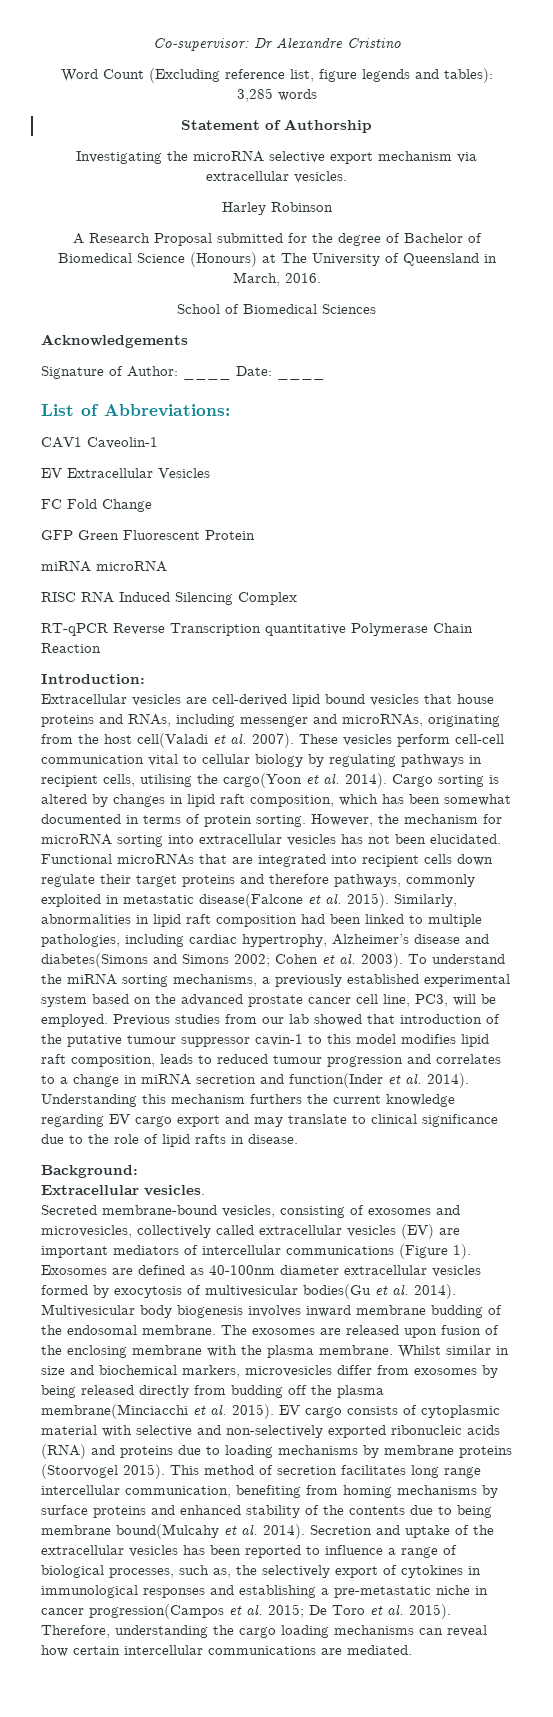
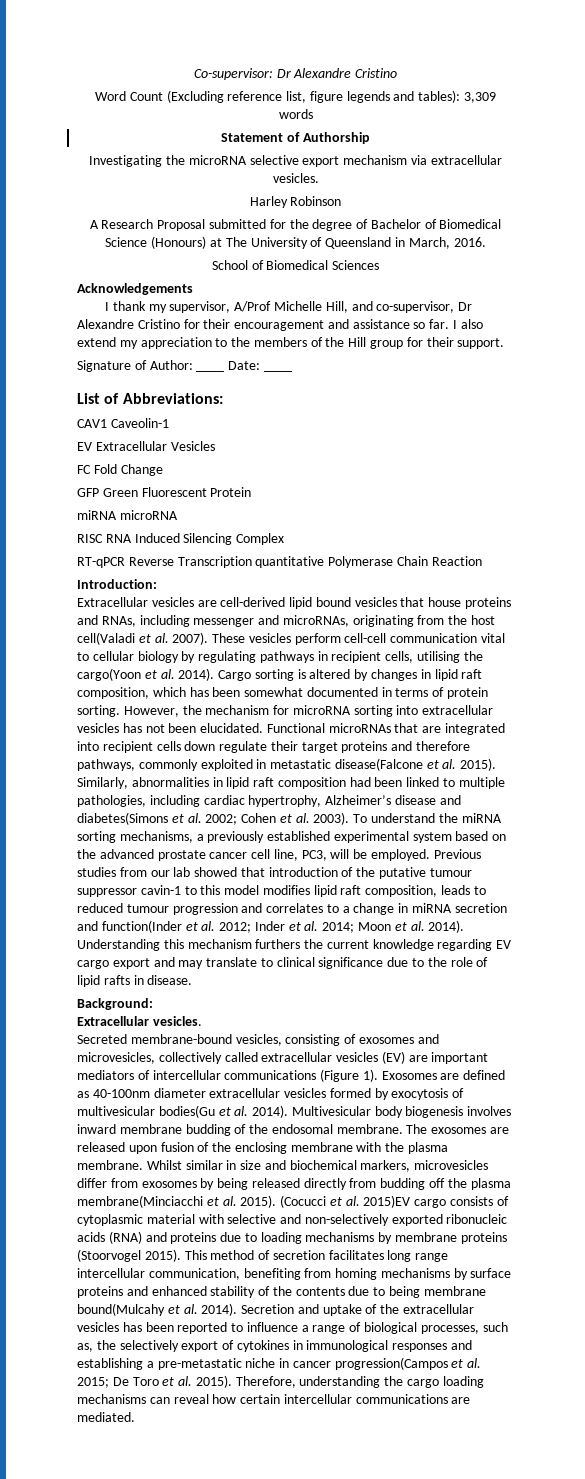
- Word Count (Excluding reference list, figure legends and tables): 3,285 words
+ Word Count (Excluding reference list, figure legends and tables): 3,309 words
+ I thank my supervisor, A/Prof Michelle Hill, and co-supervisor, Dr Alexandre Cristino for their encouragement and assistance so far. I also extend my appreciation to the members of the Hill group for their support.
- Similarly, abnormalities in lipid raft composition had been linked to multiple pathologies, including cardiac hypertrophy, Alzheimer’s disease and diabetes(Simons and Simons 2002; Cohen et al. 2003).
+ Similarly, abnormalities in lipid raft composition had been linked to multiple pathologies, including cardiac hypertrophy, Alzheimer’s disease and diabetes(Simons et al. 2002; Cohen et al. 2003).
- Previous studies from our lab showed that introduction of the putative tumour suppressor cavin-1 to this model modifies lipid raft composition, leads to reduced tumour progression and correlates to a change in miRNA secretion and function(Inder et al. 2014).
+ Previous studies from our lab showed that introduction of the putative tumour suppressor cavin-1 to this model modifies lipid raft composition, leads to reduced tumour progression and correlates to a change in miRNA secretion and function(Inder et al. 2012; Inder et al. 2014; Moon et al. 2014).
- EV cargo consists of cytoplasmic material with selective and non-selectively exported ribonucleic acids (RNA) and proteins due to loading mechanisms by membrane proteins (Stoorvogel 2015).
+ (Cocucci et al. 2015)EV cargo consists of cytoplasmic material with selective and non-selectively exported ribonucleic acids (RNA) and proteins due to loading mechanisms by membrane proteins (Stoorvogel 2015).

